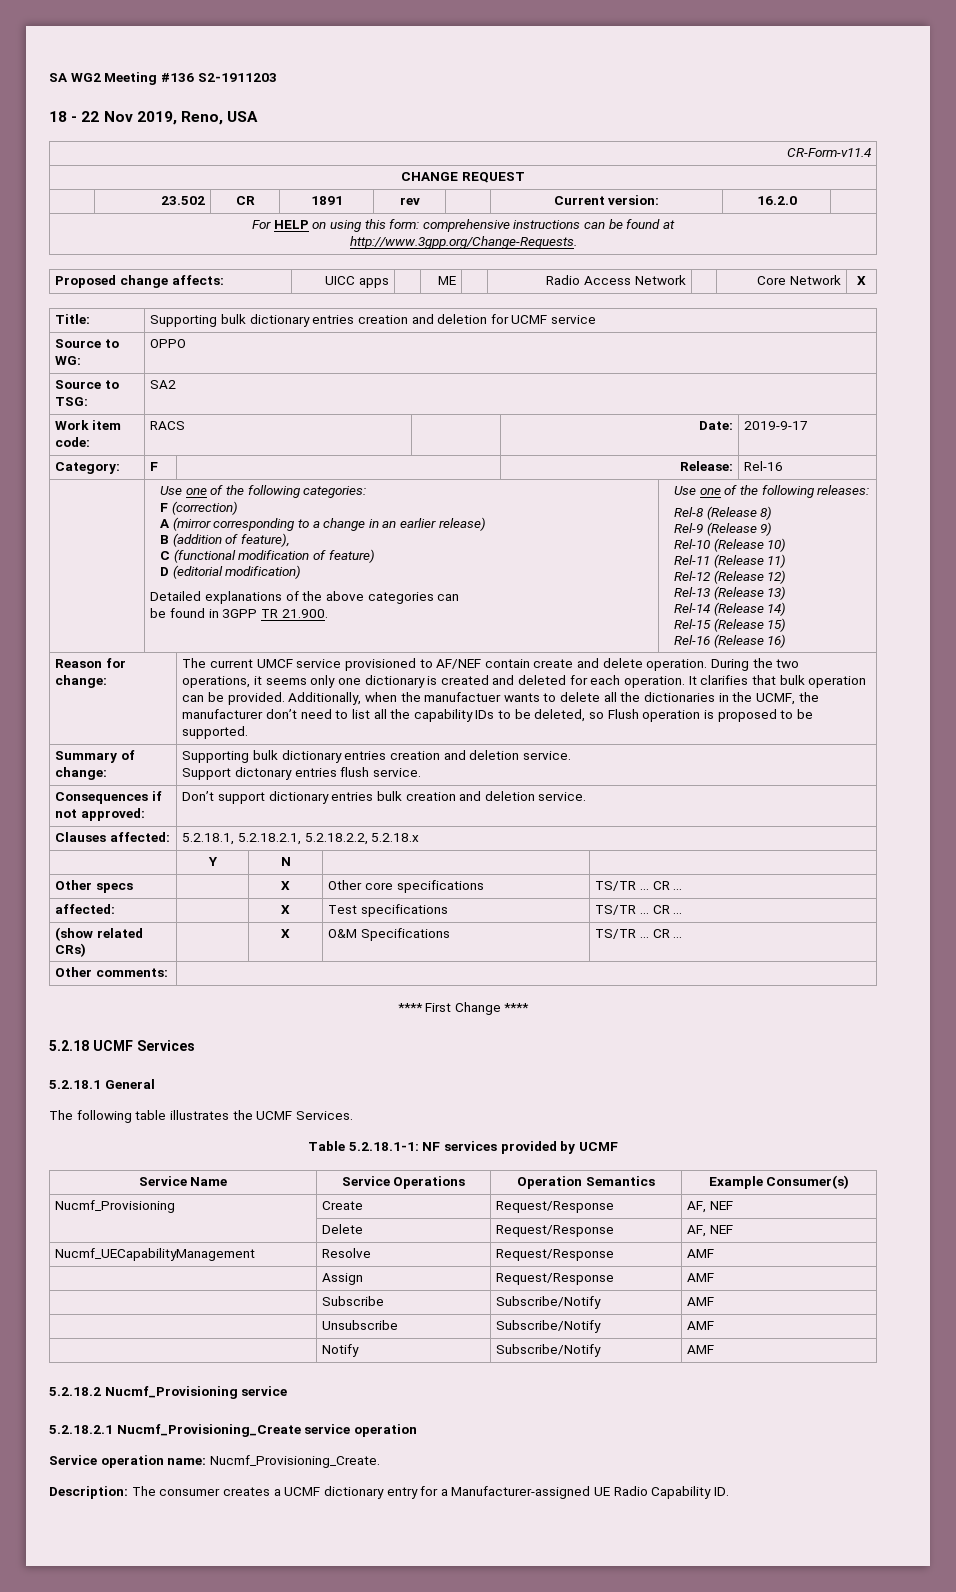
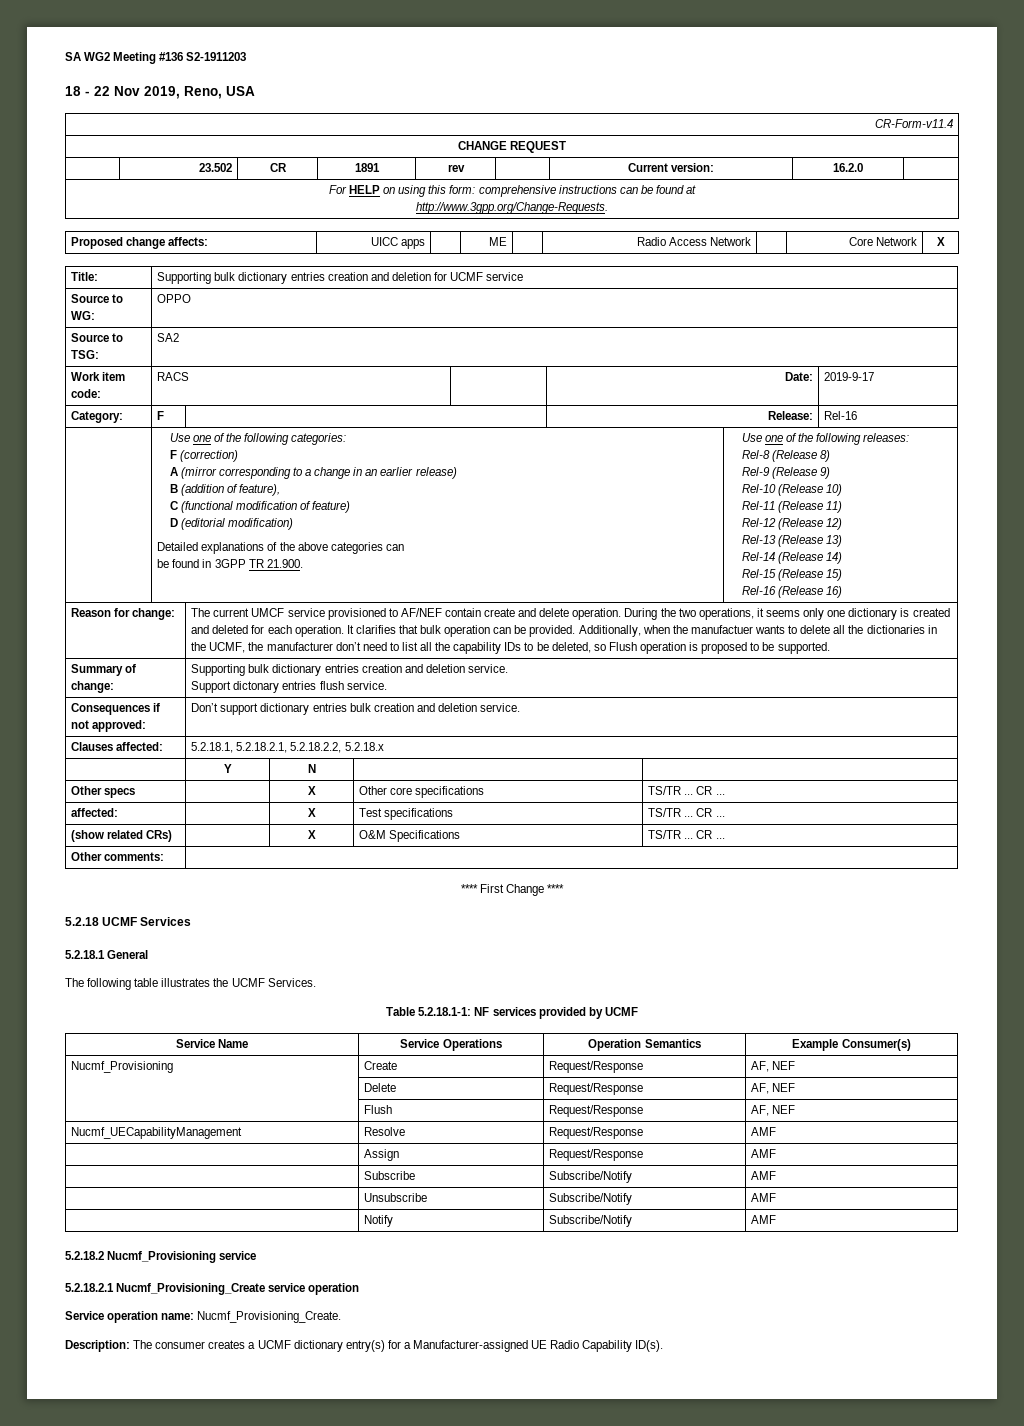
+ | Flush | Request/Response | AF, NEF
- Description: The consumer creates a UCMF dictionary entry for a Manufacturer-assigned UE Radio Capability ID.
+ Description: The consumer creates a UCMF dictionary entry(s) for a Manufacturer-assigned UE Radio Capability ID(s).

